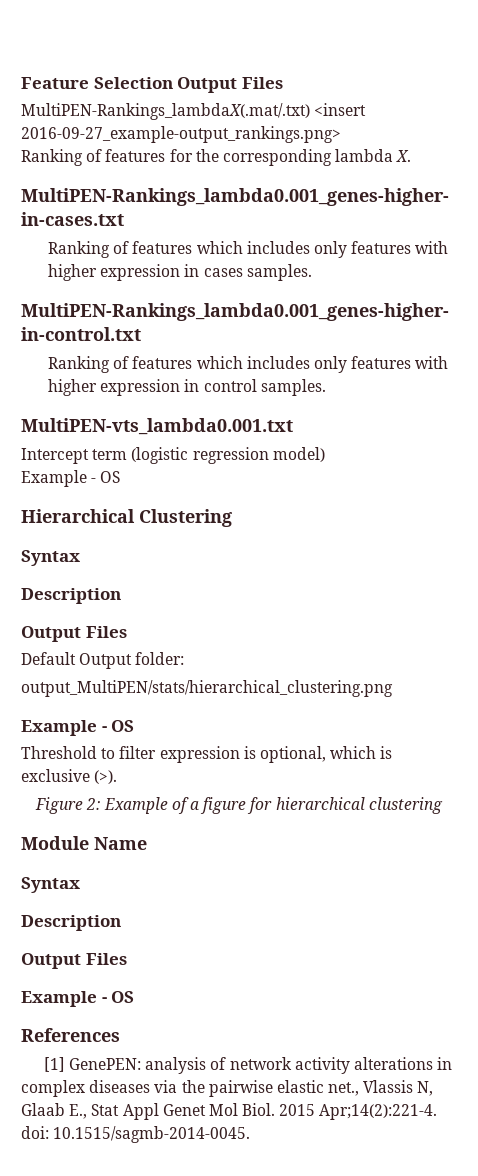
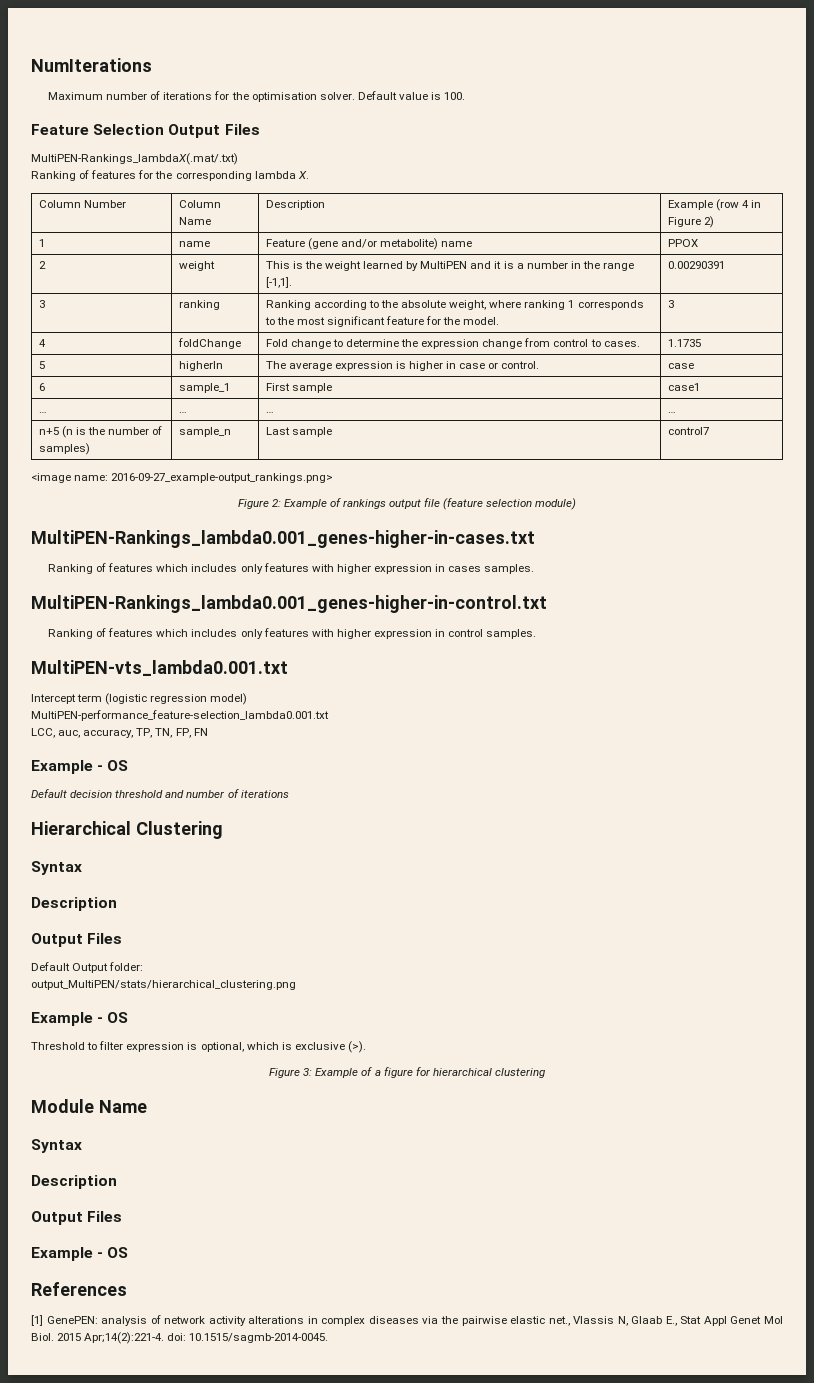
+ NumIterations
+ Maximum number of iterations for the optimisation solver. Default value is 100.
- MultiPEN-Rankings_lambdaX(.mat/.txt) <insert 2016-09-27_example-output_rankings.png>
+ MultiPEN-Rankings_lambdaX(.mat/.txt)
+ Column Number | Column Name | Description | Example (row 4 in Figure 2)
+ 1 | name | Feature (gene and/or metabolite) name | PPOX
+ 2 | weight | This is the weight learned by MultiPEN and it is a number in the range [-1,1]. | 0.00290391
+ 3 | ranking | Ranking according to the absolute weight, where ranking 1 corresponds to the most significant feature for the model. | 3
+ 4 | foldChange | Fold change to determine the expression change from control to cases. | 1.1735
+ 5 | higherIn | The average expression is higher in case or control. | case
+ 6 | sample_1 | First sample | case1
+ … | … | … | …
+ n+5 (n is the number of samples) | sample_n | Last sample | control7
+ <image name: 2016-09-27_example-output_rankings.png>
+ Figure 2: Example of rankings output file (feature selection module)
  Intercept term (logistic regression model)
+ MultiPEN-performance_feature-selection_lambda0.001.txt
+ LCC, auc, accuracy, TP, TN, FP, FN
  Example - OS
+ Default decision threshold and number of iterations
- Figure 2: Example of a figure for hierarchical clustering
+ Figure 3: Example of a figure for hierarchical clustering

